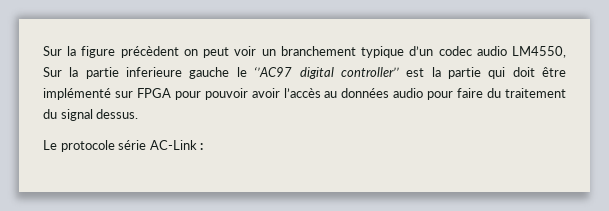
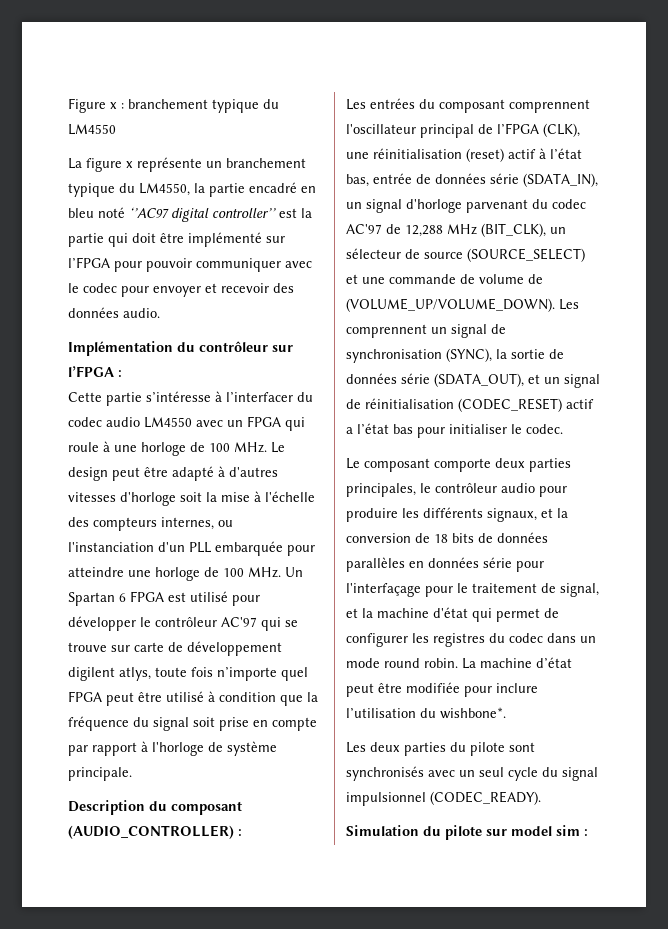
- Sur la figure précèdent on peut voir un branchement typique d’un codec audio LM4550, Sur la partie inferieure gauche le ‘’AC97 digital controller’’ est la partie qui doit être implémenté sur FPGA pour pouvoir avoir l’accès au données audio pour faire du traitement du signal dessus.
- Le protocole série AC-Link :
+ Figure x : branchement typique du LM4550
+ La figure x représente un branchement typique du LM4550, la partie encadré en bleu noté ‘’AC97 digital controller’’ est la partie qui doit être implémenté sur l’FPGA pour pouvoir communiquer avec le codec pour envoyer et recevoir des données audio.
+ Implémentation du contrôleur sur l’FPGA :
+ Cette partie s’intéresse à l’interfacer du codec audio LM4550 avec un FPGA qui roule à une horloge de 100 MHz. Le design peut être adapté à d'autres vitesses d'horloge soit la mise à l'échelle des compteurs internes, ou l'instanciation d'un PLL embarquée pour atteindre une horloge de 100 MHz. Un Spartan 6 FPGA est utilisé pour développer le contrôleur AC'97 qui se trouve sur carte de développement digilent atlys, toute fois n’importe quel FPGA peut être utilisé à condition que la fréquence du signal soit prise en compte par rapport à l'horloge de système principale.
+ Description du composant (AUDIO_CONTROLLER) :
+ Les entrées du composant comprennent l'oscillateur principal de l’FPGA (CLK), une réinitialisation (reset) actif à l’état bas, entrée de données série (SDATA_IN), un signal d'horloge parvenant du codec AC'97 de 12,288 MHz (BIT_CLK), un sélecteur de source (SOURCE_SELECT) et une commande de volume de (VOLUME_UP/VOLUME_DOWN). Les comprennent un signal de synchronisation (SYNC), la sortie de données série (SDATA_OUT), et un signal de réinitialisation (CODEC_RESET) actif a l’état bas pour initialiser le codec.
+ Le composant comporte deux parties principales, le contrôleur audio pour produire les différents signaux, et la conversion de 18 bits de données parallèles en données série pour l'interfaçage pour le traitement de signal, et la machine d'état qui permet de configurer les registres du codec dans un mode round robin. La machine d’état peut être modifiée pour inclure l’utilisation du wishbone*.
+ Les deux parties du pilote sont synchronisés avec un seul cycle du signal impulsionnel (CODEC_READY).
+ Simulation du pilote sur model sim :

